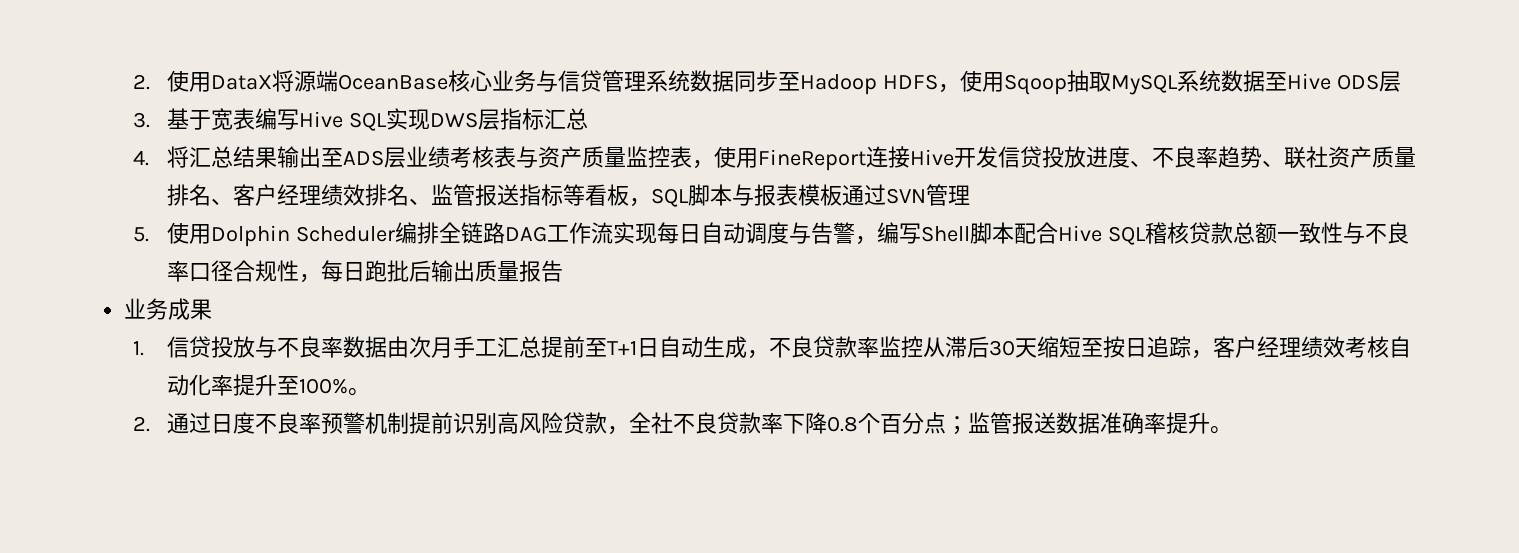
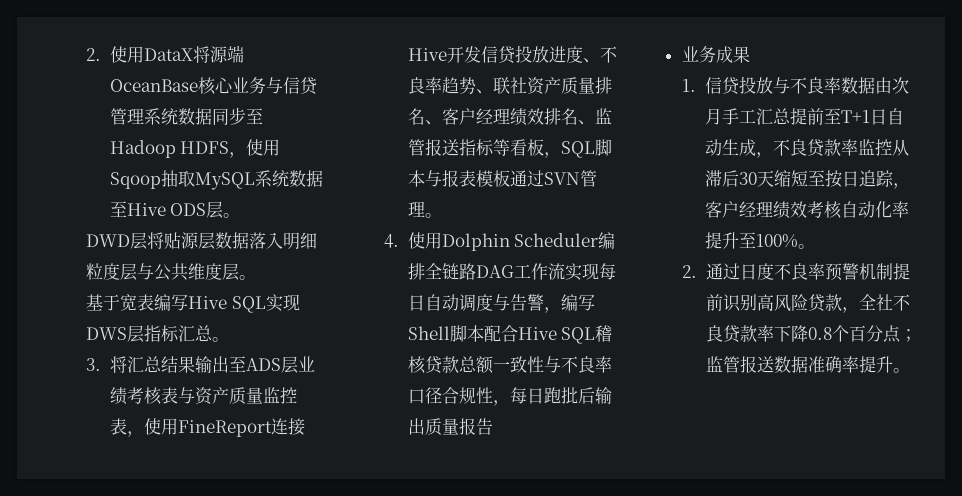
- 2.使用DataX将源端OceanBase核心业务与信贷管理系统数据同步至Hadoop HDFS，使用Sqoop抽取MySQL系统数据至Hive ODS层
- 3.基于宽表编写Hive SQL实现DWS层指标汇总
- 4.将汇总结果输出至ADS层业绩考核表与资产质量监控表，使用FineReport连接Hive开发信贷投放进度、不良率趋势、联社资产质量排名、客户经理绩效排名、监管报送指标等看板，SQL脚本与报表模板通过SVN管理
- 5.使用Dolphin Scheduler编排全链路DAG工作流实现每日自动调度与告警，编写Shell脚本配合Hive SQL稽核贷款总额一致性与不良率口径合规性，每日跑批后输出质量报告
+ 2.使用DataX将源端OceanBase核心业务与信贷管理系统数据同步至Hadoop HDFS，使用Sqoop抽取MySQL系统数据至Hive ODS层。
+ DWD层将贴源层数据落入明细粒度层与公共维度层。
+ 基于宽表编写Hive SQL实现DWS层指标汇总。
+ 3.将汇总结果输出至ADS层业绩考核表与资产质量监控表，使用FineReport连接Hive开发信贷投放进度、不良率趋势、联社资产质量排名、客户经理绩效排名、监管报送指标等看板，SQL脚本与报表模板通过SVN管理。
+ 4.使用Dolphin Scheduler编排全链路DAG工作流实现每日自动调度与告警，编写Shell脚本配合Hive SQL稽核贷款总额一致性与不良率口径合规性，每日跑批后输出质量报告

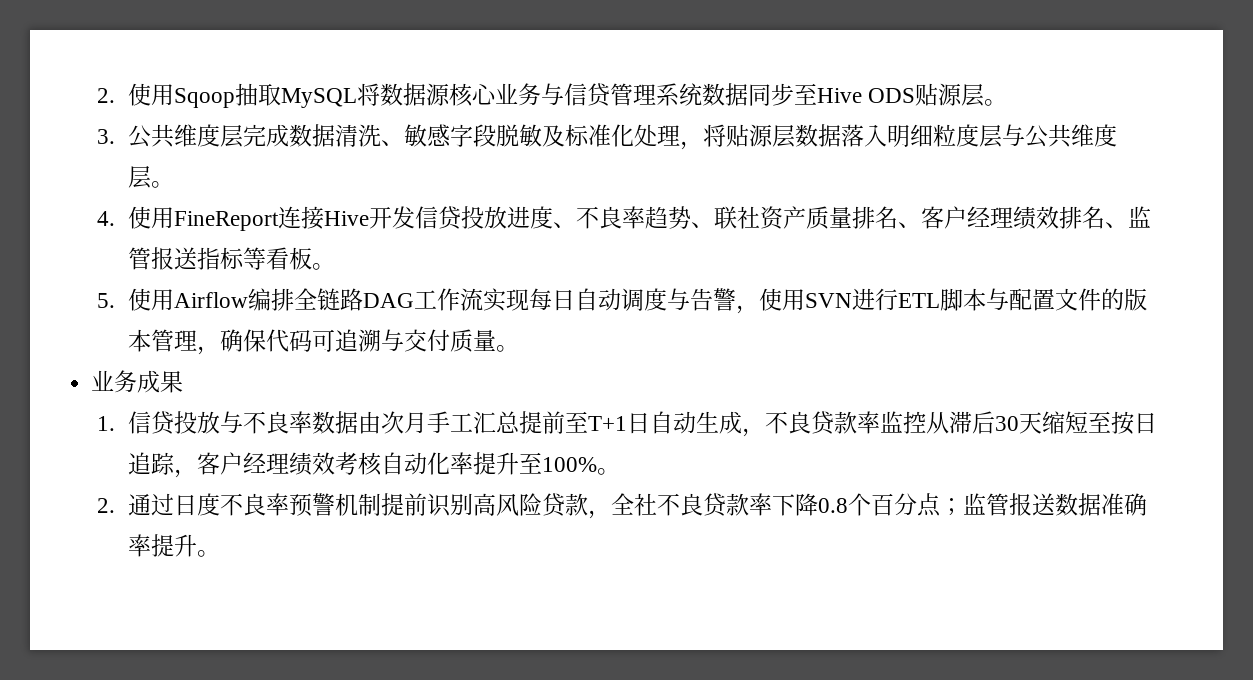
- 2.使用DataX将源端OceanBase核心业务与信贷管理系统数据同步至Hadoop HDFS，使用Sqoop抽取MySQL系统数据至Hive ODS层。
- DWD层将贴源层数据落入明细粒度层与公共维度层。
+ 2.使用Sqoop抽取MySQL将数据源核心业务与信贷管理系统数据同步至Hive ODS贴源层。
+ 3.公共维度层完成数据清洗、敏感字段脱敏及标准化处理，将贴源层数据落入明细粒度层与公共维度层。
- 基于宽表编写Hive SQL实现DWS层指标汇总。
- 3.将汇总结果输出至ADS层业绩考核表与资产质量监控表，使用FineReport连接Hive开发信贷投放进度、不良率趋势、联社资产质量排名、客户经理绩效排名、监管报送指标等看板，SQL脚本与报表模板通过SVN管理。
- 4.使用Dolphin Scheduler编排全链路DAG工作流实现每日自动调度与告警，编写Shell脚本配合Hive SQL稽核贷款总额一致性与不良率口径合规性，每日跑批后输出质量报告
+ 4.使用FineReport连接Hive开发信贷投放进度、不良率趋势、联社资产质量排名、客户经理绩效排名、监管报送指标等看板。
+ 5.使用Airflow编排全链路DAG工作流实现每日自动调度与告警，使用SVN进行ETL脚本与配置文件的版本管理，确保代码可追溯与交付质量。

